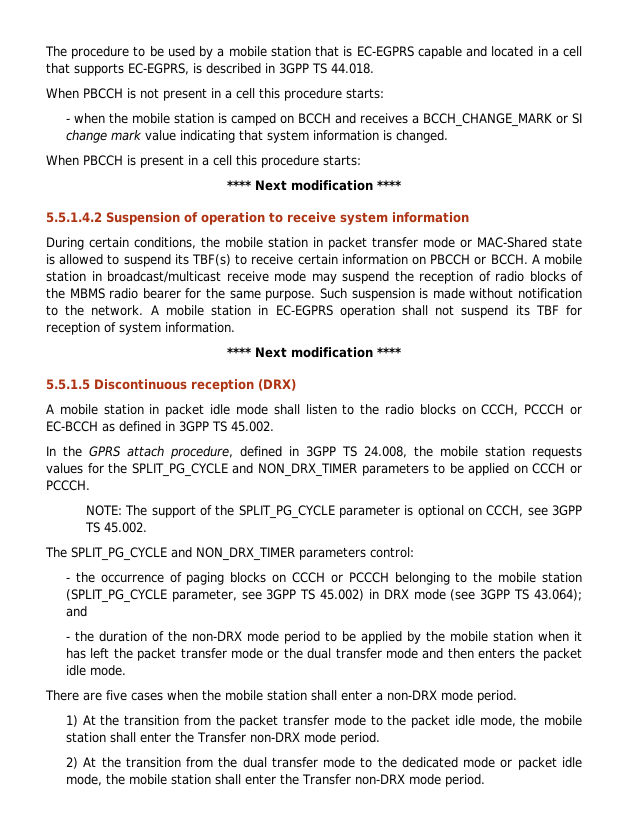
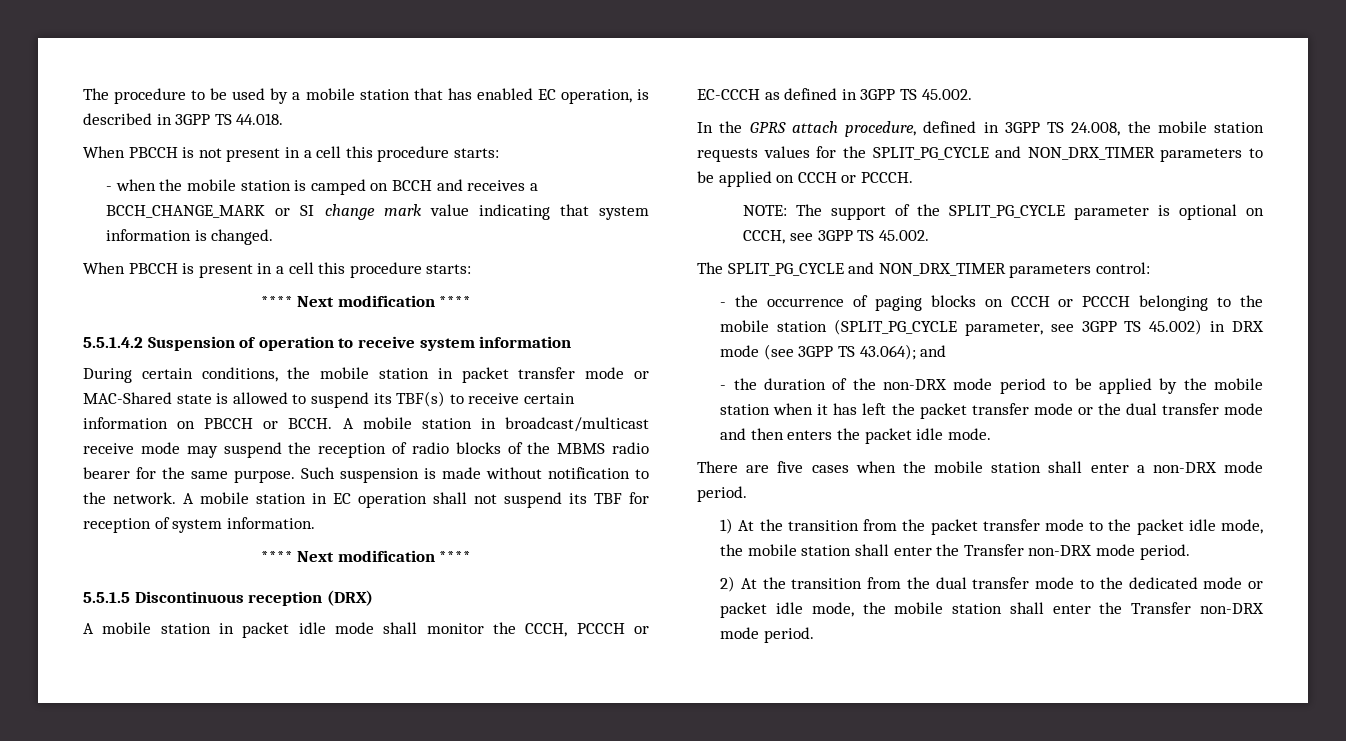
- The procedure to be used by a mobile station that is EC-EGPRS capable and located in a cell that supports EC-EGPRS, is described in 3GPP TS 44.018.
+ The procedure to be used by a mobile station that has enabled EC operation, is described in 3GPP TS 44.018.
- A mobile station in EC-EGPRS operation shall not suspend its TBF for reception of system information.
+ A mobile station in EC operation shall not suspend its TBF for reception of system information.
- A mobile station in packet idle mode shall listen to the radio blocks on CCCH, PCCCH or EC-BCCH as defined in 3GPP TS 45.002.
+ A mobile station in packet idle mode shall monitor the CCCH, PCCCH or EC-CCCH as defined in 3GPP TS 45.002.

